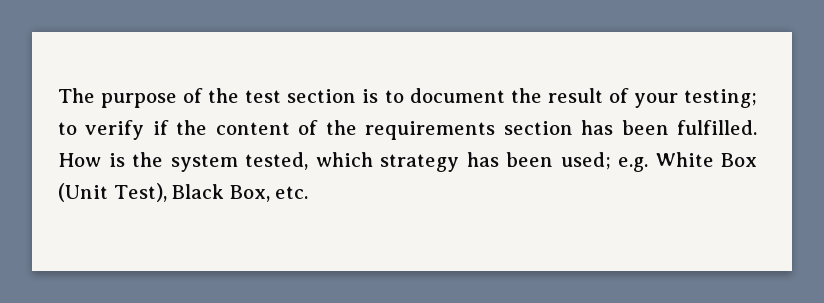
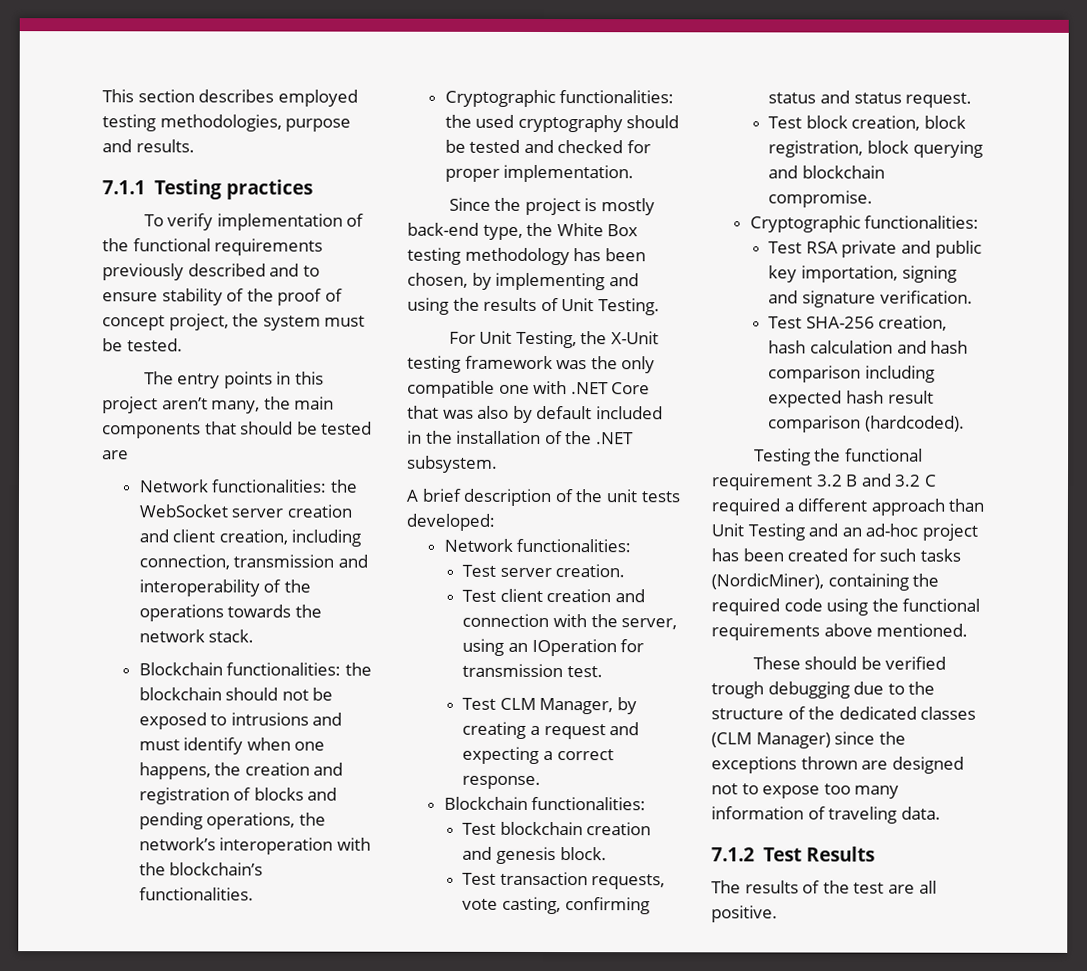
- The purpose of the test section is to document the result of your testing; to verify if the content of the requirements section has been fulfilled. How is the system tested, which strategy has been used; e.g. White Box (Unit Test), Black Box, etc.
+ This section describes employed testing methodologies, purpose and results.
+ 7.1.1 Testing practices
+ To verify implementation of the functional requirements previously described and to ensure stability of the proof of concept project, the system must be tested.
+ The entry points in this project aren’t many, the main components that should be tested are
+ Network functionalities: the WebSocket server creation and client creation, including connection, transmission and interoperability of the operations towards the network stack.
+ Blockchain functionalities: the blockchain should not be exposed to intrusions and must identify when one happens, the creation and registration of blocks and pending operations, the network’s interoperation with the blockchain’s functionalities.
+ Cryptographic functionalities: the used cryptography should be tested and checked for proper implementation.
+ Since the project is mostly back-end type, the White Box testing methodology has been chosen, by implementing and using the results of Unit Testing.
+ For Unit Testing, the X-Unit testing framework was the only compatible one with .NET Core that was also by default included in the installation of the .NET subsystem.
+ A brief description of the unit tests developed:
+ Network functionalities:
+ Test server creation.
+ Test client creation and connection with the server, using an IOperation for transmission test.
+ Test CLM Manager, by creating a request and expecting a correct response.
+ Blockchain functionalities:
+ Test blockchain creation and genesis block.
+ Test transaction requests, vote casting, confirming status and status request.
+ Test block creation, block registration, block querying and blockchain compromise.
+ Cryptographic functionalities:
+ Test RSA private and public key importation, signing and signature verification.
+ Test SHA-256 creation, hash calculation and hash comparison including expected hash result comparison (hardcoded).
+ Testing the functional requirement 3.2 B and 3.2 C required a different approach than Unit Testing and an ad-hoc project has been created for such tasks (NordicMiner), containing the required code using the functional requirements above mentioned.
+ These should be verified trough debugging due to the structure of the dedicated classes (CLM Manager) since the exceptions thrown are designed not to expose too many information of traveling data.
+ 7.1.2 Test Results
+ The results of the test are all positive.

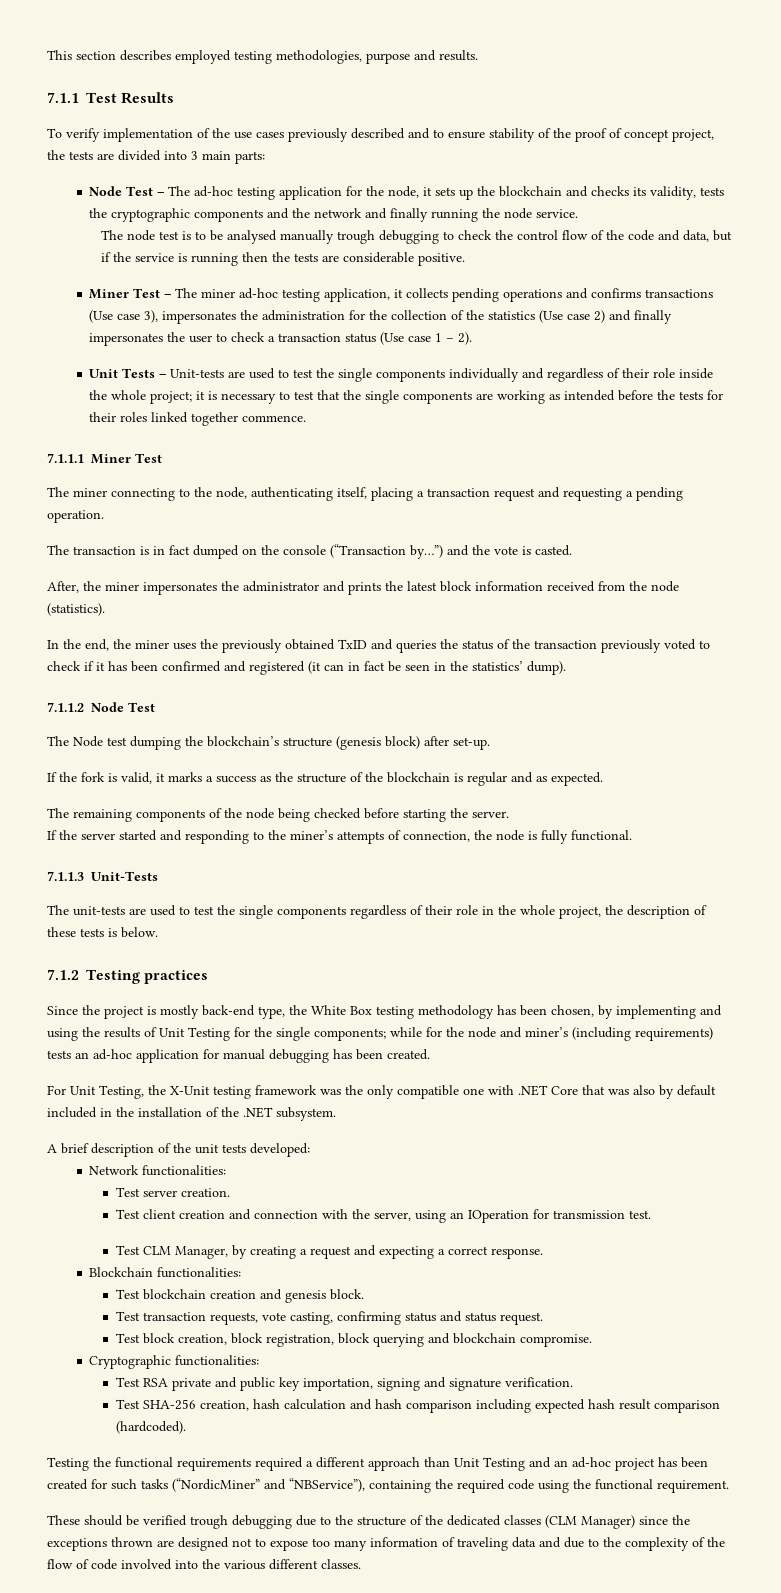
- 7.1.1 Testing practices
+ 7.1.1 Test Results
- To verify implementation of the functional requirements previously described and to ensure stability of the proof of concept project, the system must be tested.
- The entry points in this project aren’t many, the main components that should be tested are
- Network functionalities: the WebSocket server creation and client creation, including connection, transmission and interoperability of the operations towards the network stack.
- Blockchain functionalities: the blockchain should not be exposed to intrusions and must identify when one happens, the creation and registration of blocks and pending operations, the network’s interoperation with the blockchain’s functionalities.
- Cryptographic functionalities: the used cryptography should be tested and checked for proper implementation.
+ To verify implementation of the use cases previously described and to ensure stability of the proof of concept project, the tests are divided into 3 main parts:
+ Node Test – The ad-hoc testing application for the node, it sets up the blockchain and checks its validity, tests the cryptographic components and the network and finally running the node service.
+ The node test is to be analysed manually trough debugging to check the control flow of the code and data, but if the service is running then the tests are considerable positive.
+ Miner Test – The miner ad-hoc testing application, it collects pending operations and confirms transactions (Use case 3), impersonates the administration for the collection of the statistics (Use case 2) and finally impersonates the user to check a transaction status (Use case 1 – 2).
+ Unit Tests – Unit-tests are used to test the single components individually and regardless of their role inside the whole project; it is necessary to test that the single components are working as intended before the tests for their roles linked together commence.
+ 7.1.1.1 Miner Test
+ The miner connecting to the node, authenticating itself, placing a transaction request and requesting a pending operation.
+ The transaction is in fact dumped on the console (“Transaction by…”) and the vote is casted.
+ After, the miner impersonates the administrator and prints the latest block information received from the node (statistics).
+ In the end, the miner uses the previously obtained TxID and queries the status of the transaction previously voted to check if it has been confirmed and registered (it can in fact be seen in the statistics’ dump).
+ 7.1.1.2 Node Test
+ The Node test dumping the blockchain’s structure (genesis block) after set-up.
+ If the fork is valid, it marks a success as the structure of the blockchain is regular and as expected.
+ The remaining components of the node being checked before starting the server.
+ If the server started and responding to the miner’s attempts of connection, the node is fully functional.
+ 7.1.1.3 Unit-Tests
+ The unit-tests are used to test the single components regardless of their role in the whole project, the description of these tests is below.
+ 7.1.2 Testing practices
- Since the project is mostly back-end type, the White Box testing methodology has been chosen, by implementing and using the results of Unit Testing.
+ Since the project is mostly back-end type, the White Box testing methodology has been chosen, by implementing and using the results of Unit Testing for the single components; while for the node and miner’s (including requirements) tests an ad-hoc application for manual debugging has been created.
- Testing the functional requirement 3.2 B and 3.2 C required a different approach than Unit Testing and an ad-hoc project has been created for such tasks (NordicMiner), containing the required code using the functional requirements above mentioned.
+ Testing the functional requirements required a different approach than Unit Testing and an ad-hoc project has been created for such tasks (“NordicMiner” and “NBService”), containing the required code using the functional requirement.
- These should be verified trough debugging due to the structure of the dedicated classes (CLM Manager) since the exceptions thrown are designed not to expose too many information of traveling data.
- 7.1.2 Test Results
- The results of the test are all positive.
+ These should be verified trough debugging due to the structure of the dedicated classes (CLM Manager) since the exceptions thrown are designed not to expose too many information of traveling data and due to the complexity of the flow of code involved into the various different classes.

